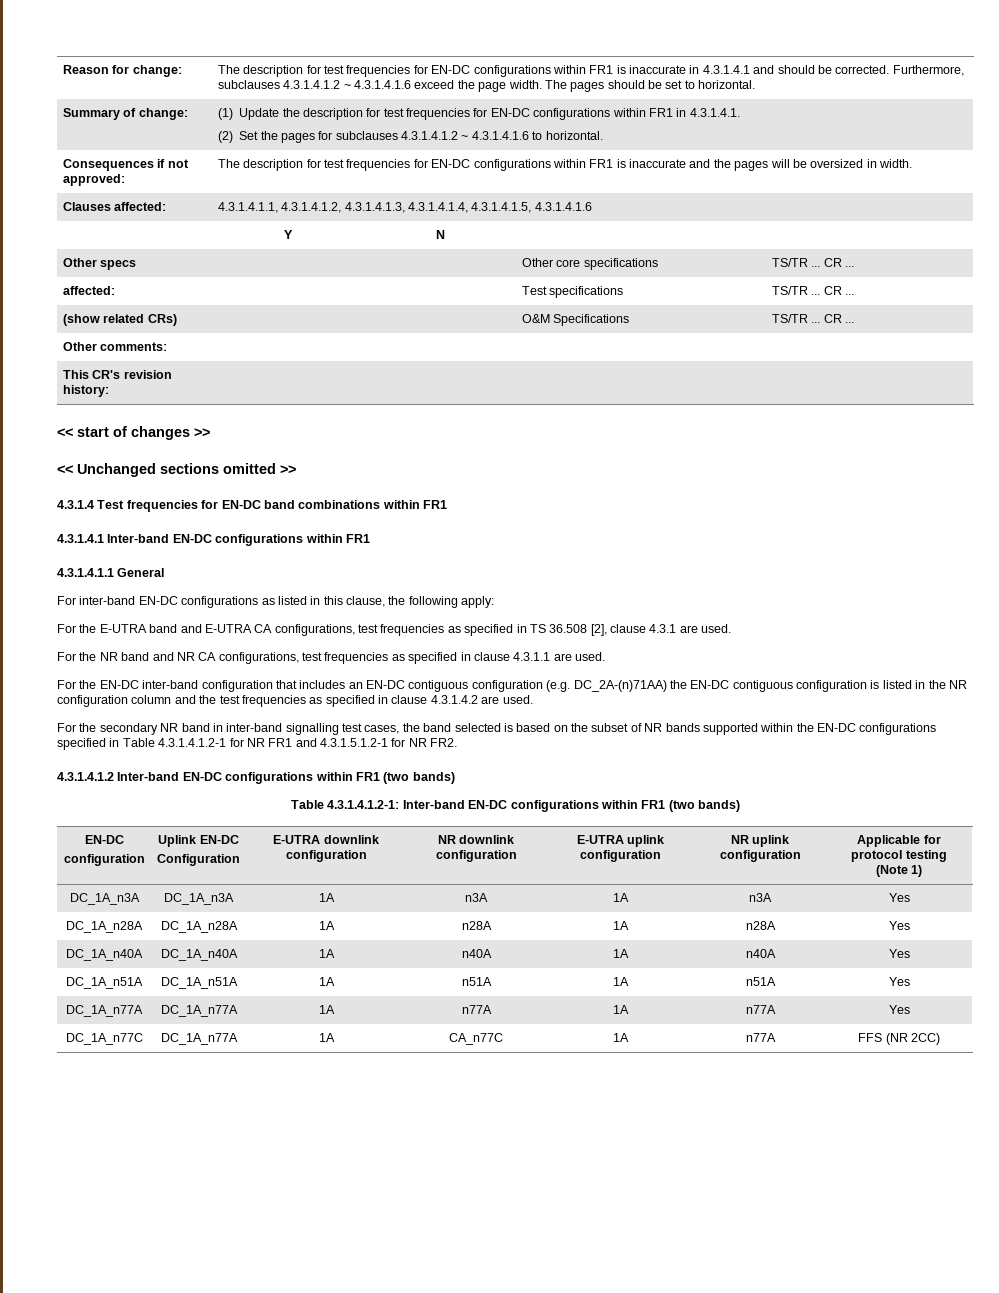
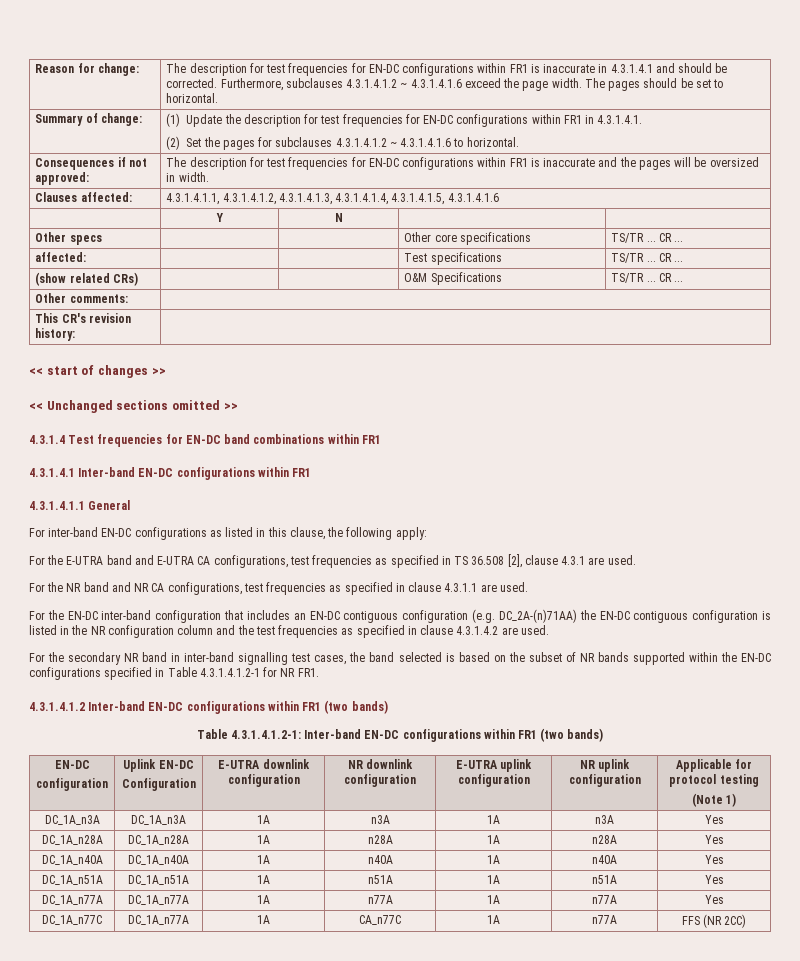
- For the secondary NR band in inter-band signalling test cases, the band selected is based on the subset of NR bands supported within the EN-DC configurations specified in Table 4.3.1.4.1.2-1 for NR FR1 and 4.3.1.5.1.2-1 for NR FR2.
+ For the secondary NR band in inter-band signalling test cases, the band selected is based on the subset of NR bands supported within the EN-DC configurations specified in Table 4.3.1.4.1.2-1 for NR FR1.

